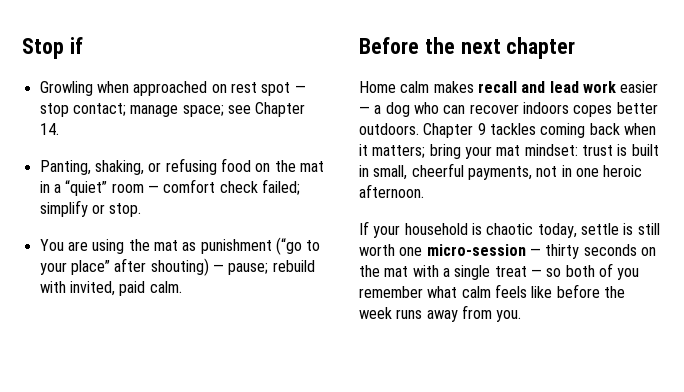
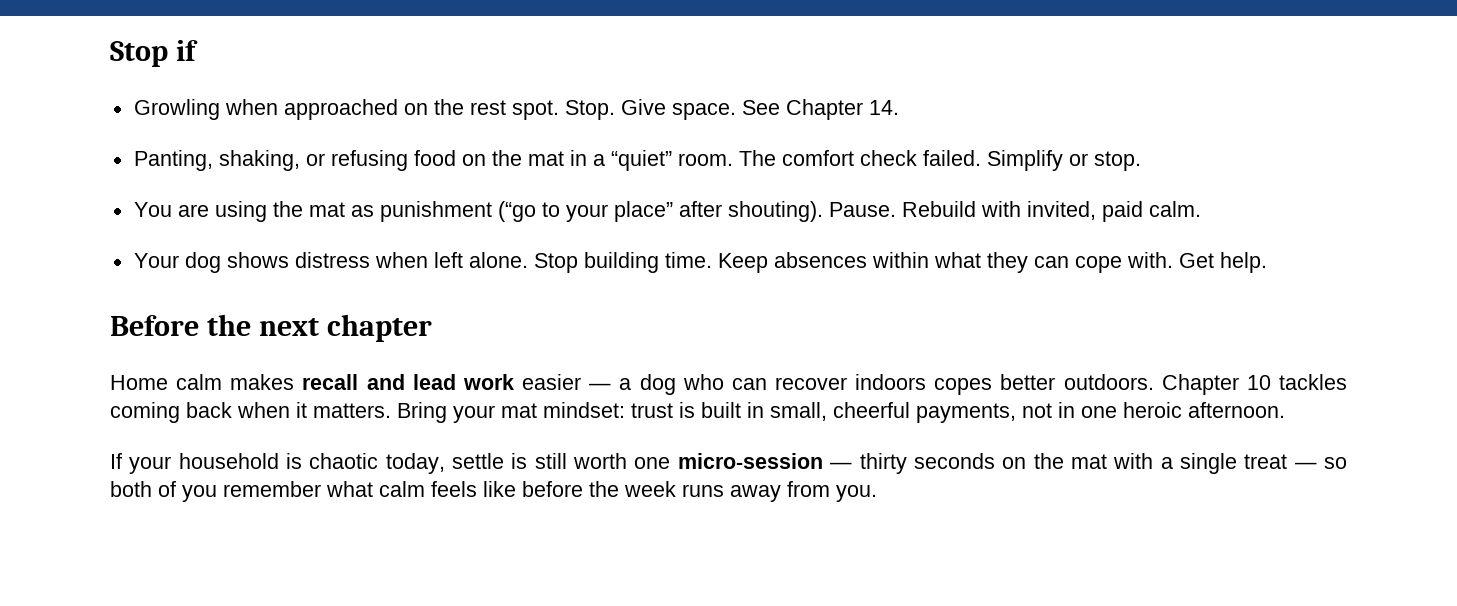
- Growling when approached on rest spot — stop contact; manage space; see Chapter 14.
+ Growling when approached on the rest spot. Stop. Give space. See Chapter 14.
- Panting, shaking, or refusing food on the mat in a “quiet” room — comfort check failed; simplify or stop.
+ Panting, shaking, or refusing food on the mat in a “quiet” room. The comfort check failed. Simplify or stop.
- You are using the mat as punishment (“go to your place” after shouting) — pause; rebuild with invited, paid calm.
+ You are using the mat as punishment (“go to your place” after shouting). Pause. Rebuild with invited, paid calm.
+ Your dog shows distress when left alone. Stop building time. Keep absences within what they can cope with. Get help.
- Chapter 9 tackles coming back when it matters; bring your mat mindset: trust is built in small, cheerful payments, not in one heroic afternoon.
+ Chapter 10 tackles coming back when it matters. Bring your mat mindset: trust is built in small, cheerful payments, not in one heroic afternoon.

